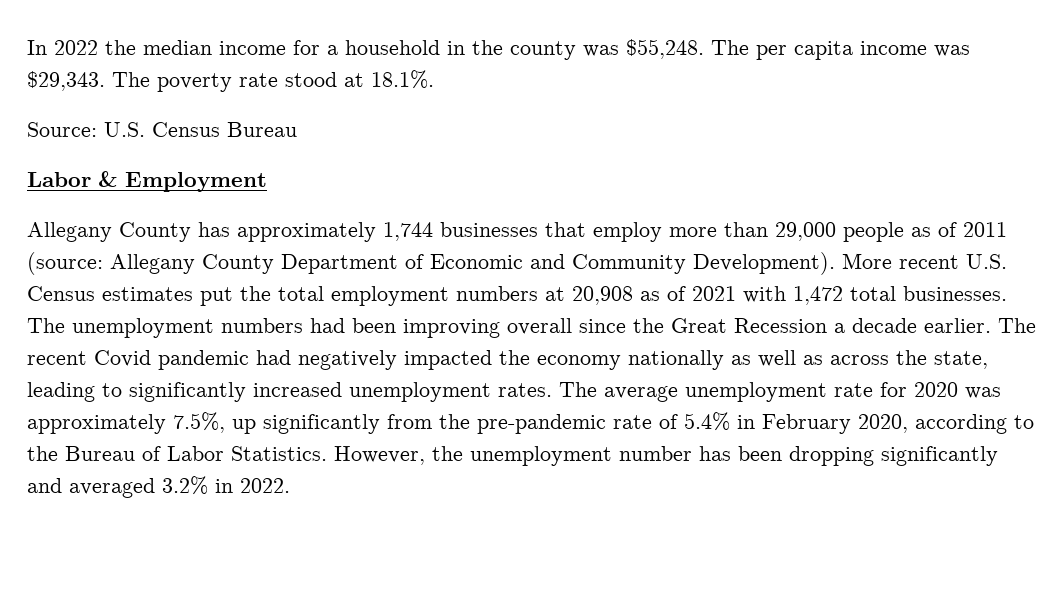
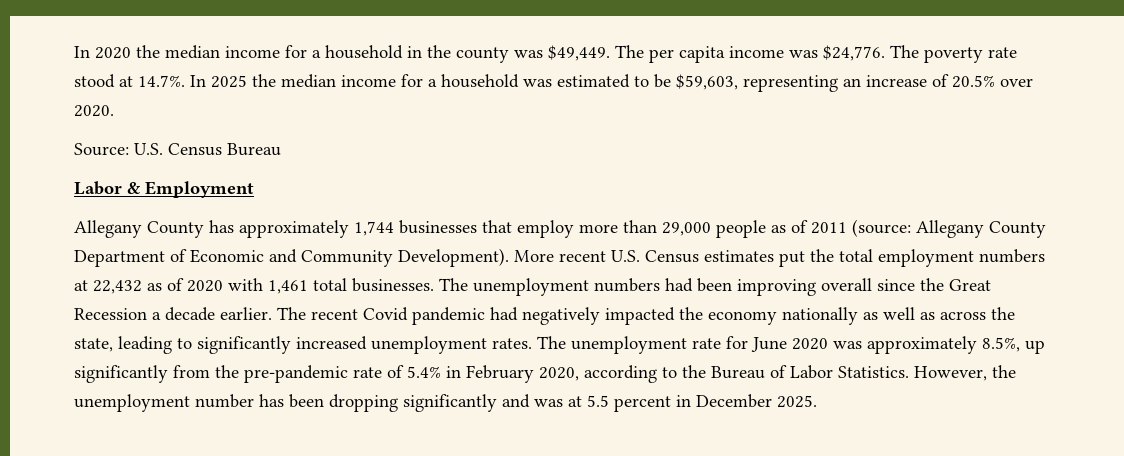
- In 2022 the median income for a household in the county was $55,248.
+ In 2020 the median income for a household in the county was $49,449.
- The per capita income was $29,343.
+ The per capita income was $24,776.
- The poverty rate stood at 18.1%.
+ The poverty rate stood at 14.7%. In 2025 the median income for a household was estimated to be $59,603, representing an increase of 20.5% over 2020.
- More recent U.S. Census estimates put the total employment numbers at 20,908 as of 2021 with 1,472 total businesses.
+ More recent U.S. Census estimates put the total employment numbers at 22,432 as of 2020 with 1,461 total businesses.
- The average unemployment rate for 2020 was approximately 7.5%, up significantly from the pre-pandemic rate of 5.4% in February 2020, according to the Bureau of Labor Statistics.
+ The unemployment rate for June 2020 was approximately 8.5%, up significantly from the pre-pandemic rate of 5.4% in February 2020, according to the Bureau of Labor Statistics.
- However, the unemployment number has been dropping significantly and averaged 3.2% in 2022.
+ However, the unemployment number has been dropping significantly and was at 5.5 percent in December 2025.

